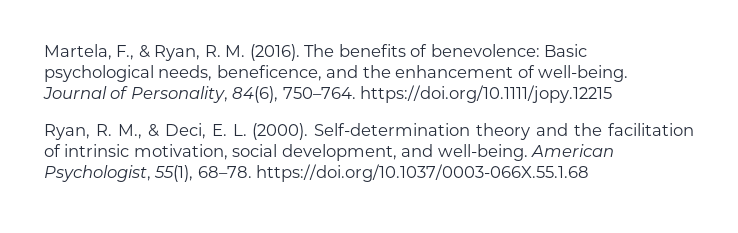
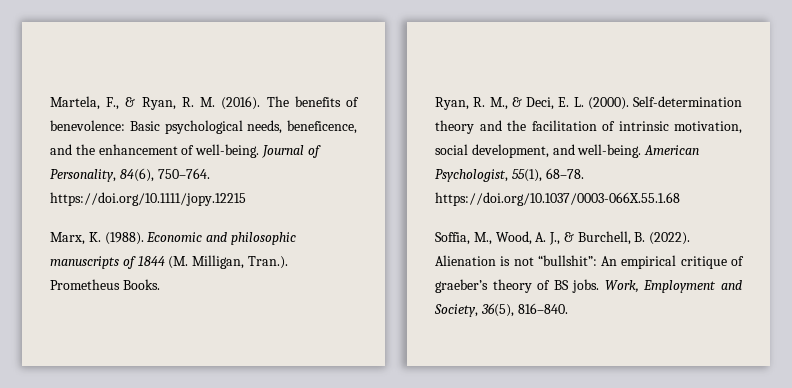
+ Marx, K. (1988). Economic and philosophic manuscripts of 1844 (M. Milligan, Tran.). Prometheus Books.
+ Soffia, M., Wood, A. J., & Burchell, B. (2022). Alienation is not “bullshit”: An empirical critique of graeber’s theory of BS jobs. Work, Employment and Society, 36(5), 816–840.

